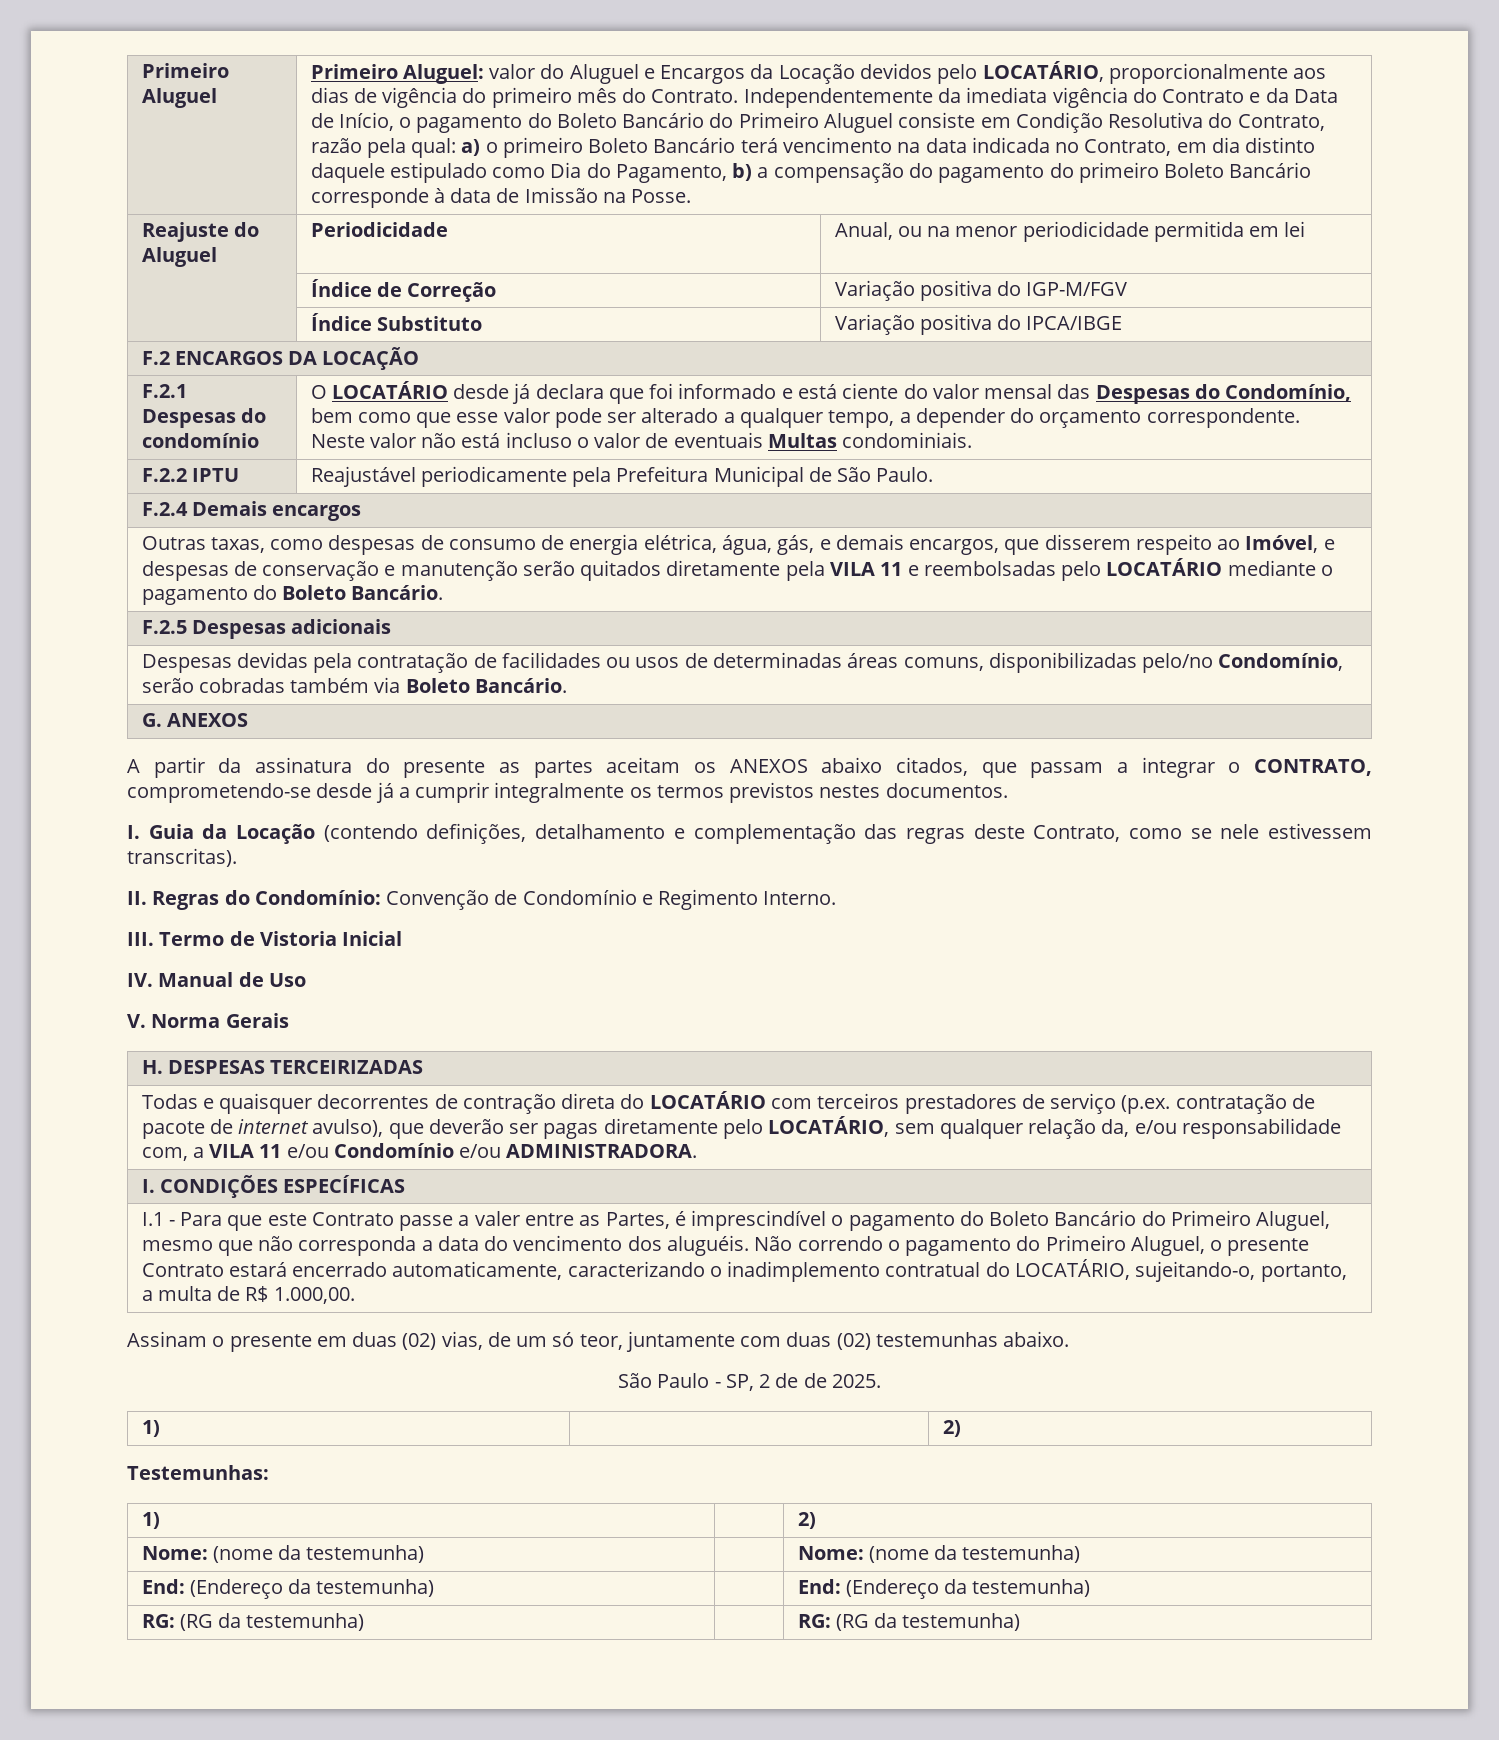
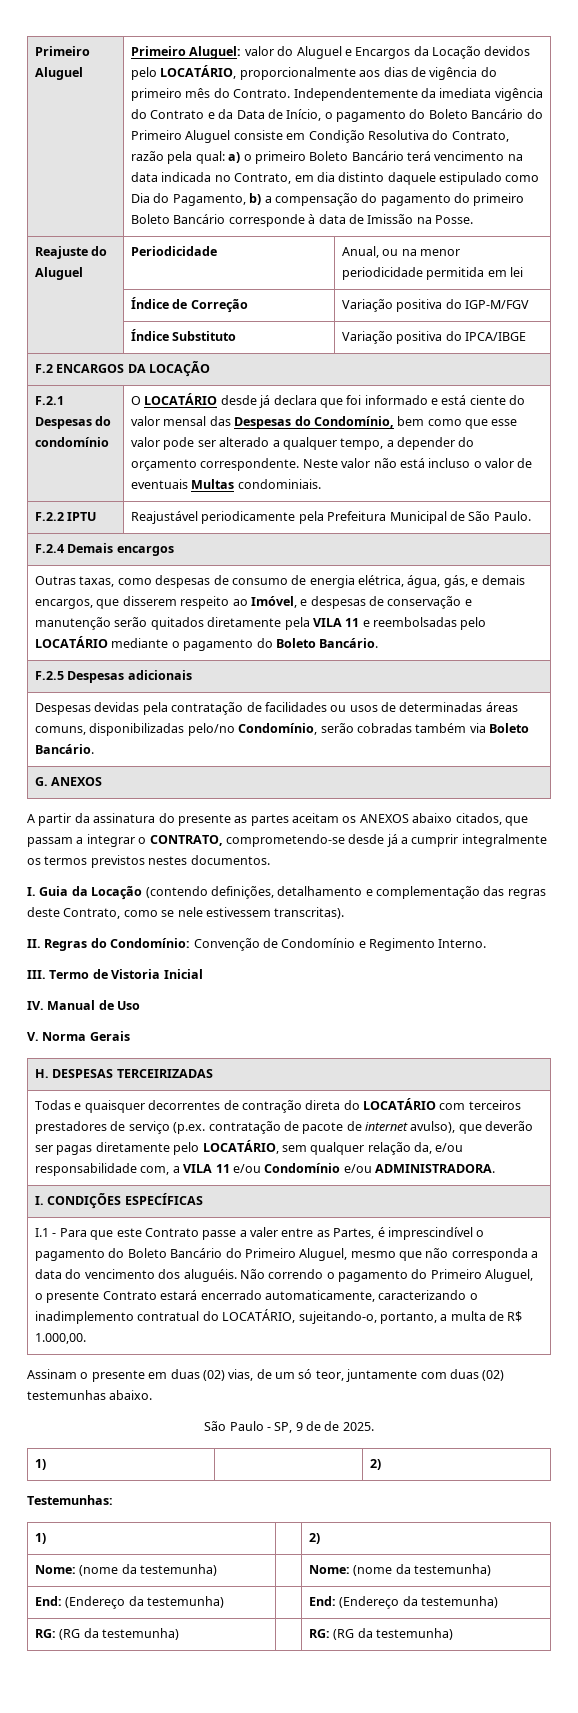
- São Paulo - SP, 2 de de 2025.
+ São Paulo - SP, 9 de de 2025.

